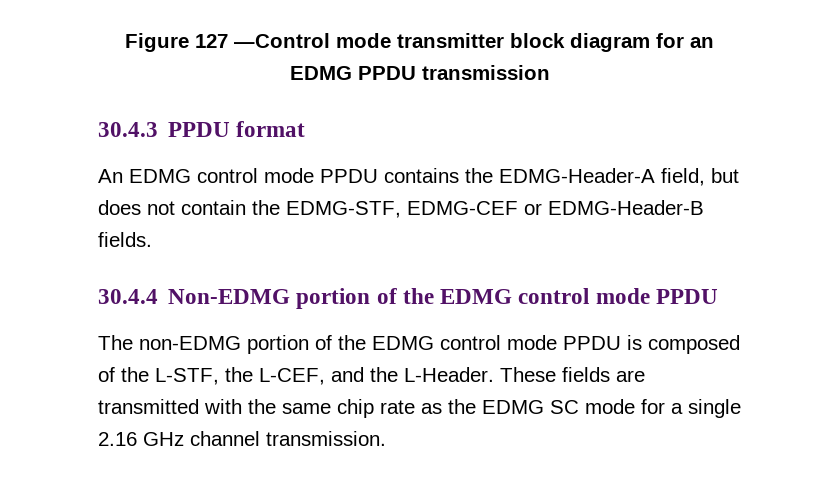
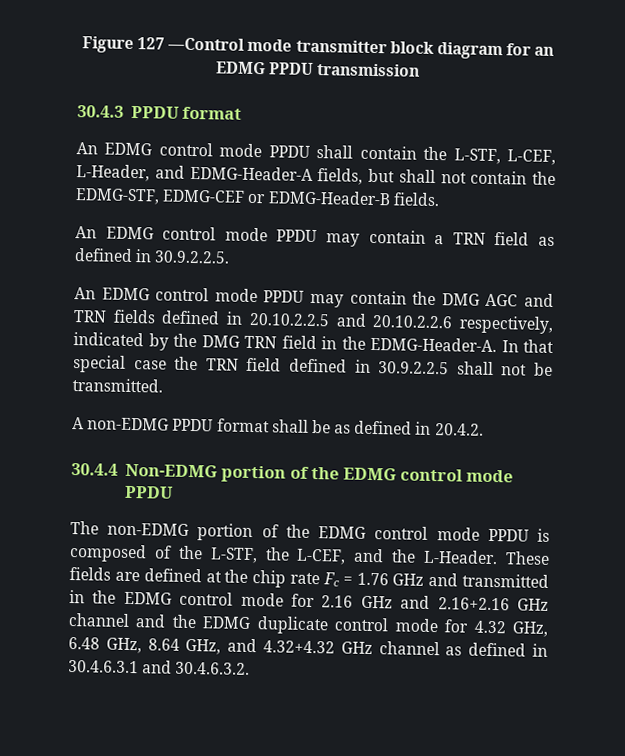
- An EDMG control mode PPDU contains the EDMG-Header-A field, but does not contain the EDMG-STF, EDMG-CEF or EDMG-Header-B fields.
+ An EDMG control mode PPDU shall contain the L-STF, L-CEF, L-Header, and EDMG-Header-A fields, but shall not contain the EDMG-STF, EDMG-CEF or EDMG-Header-B fields.
+ An EDMG control mode PPDU may contain a TRN field as defined in 30.9.2.2.5.
+ An EDMG control mode PPDU may contain the DMG AGC and TRN fields defined in 20.10.2.2.5 and 20.10.2.2.6 respectively, indicated by the DMG TRN field in the EDMG-Header-A. In that special case the TRN field defined in 30.9.2.2.5 shall not be transmitted.
+ A non-EDMG PPDU format shall be as defined in 20.4.2.
- These fields are transmitted with the same chip rate as the EDMG SC mode for a single 2.16 GHz channel transmission.
+ These fields are defined at the chip rate Fc = 1.76 GHz and transmitted in the EDMG control mode for 2.16 GHz and 2.16+2.16 GHz channel and the EDMG duplicate control mode for 4.32 GHz, 6.48 GHz, 8.64 GHz, and 4.32+4.32 GHz channel as defined in 30.4.6.3.1 and 30.4.6.3.2.

